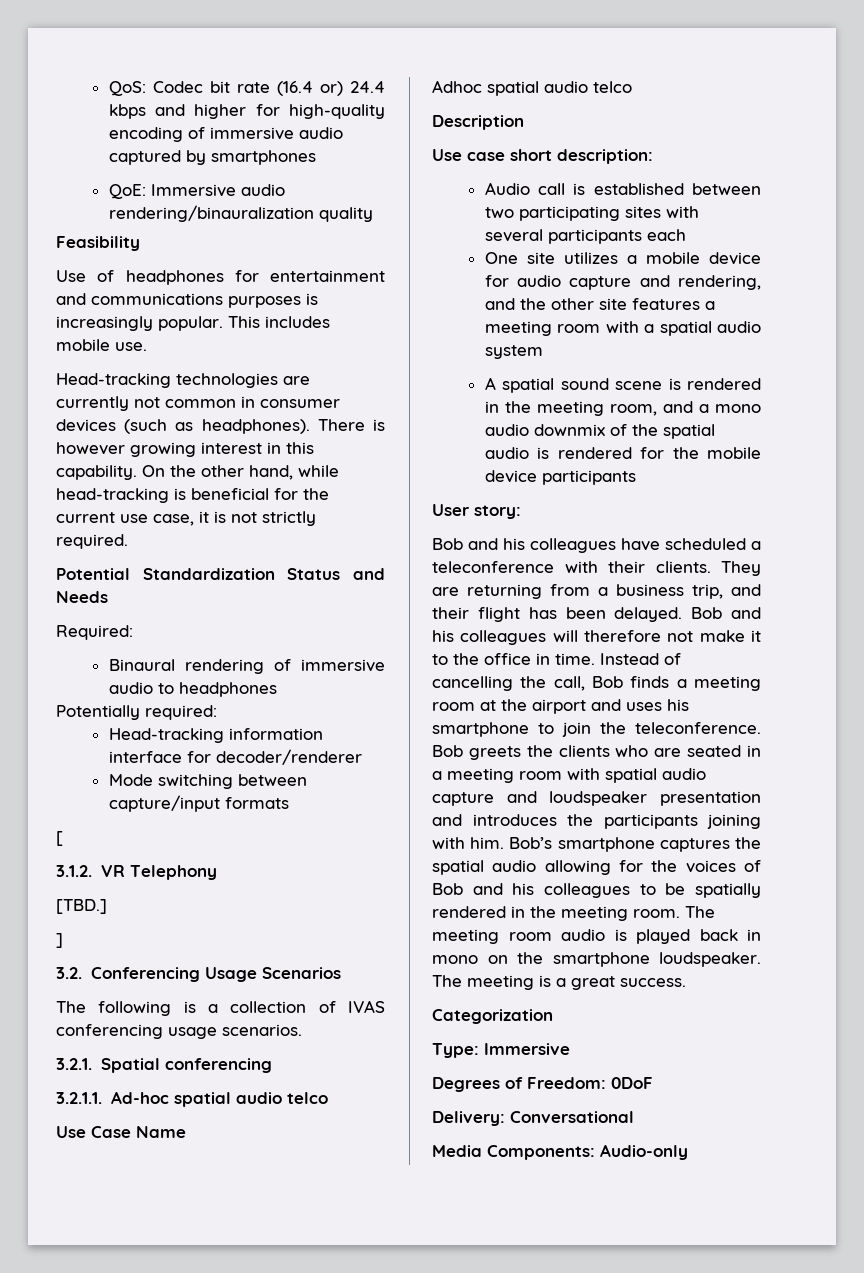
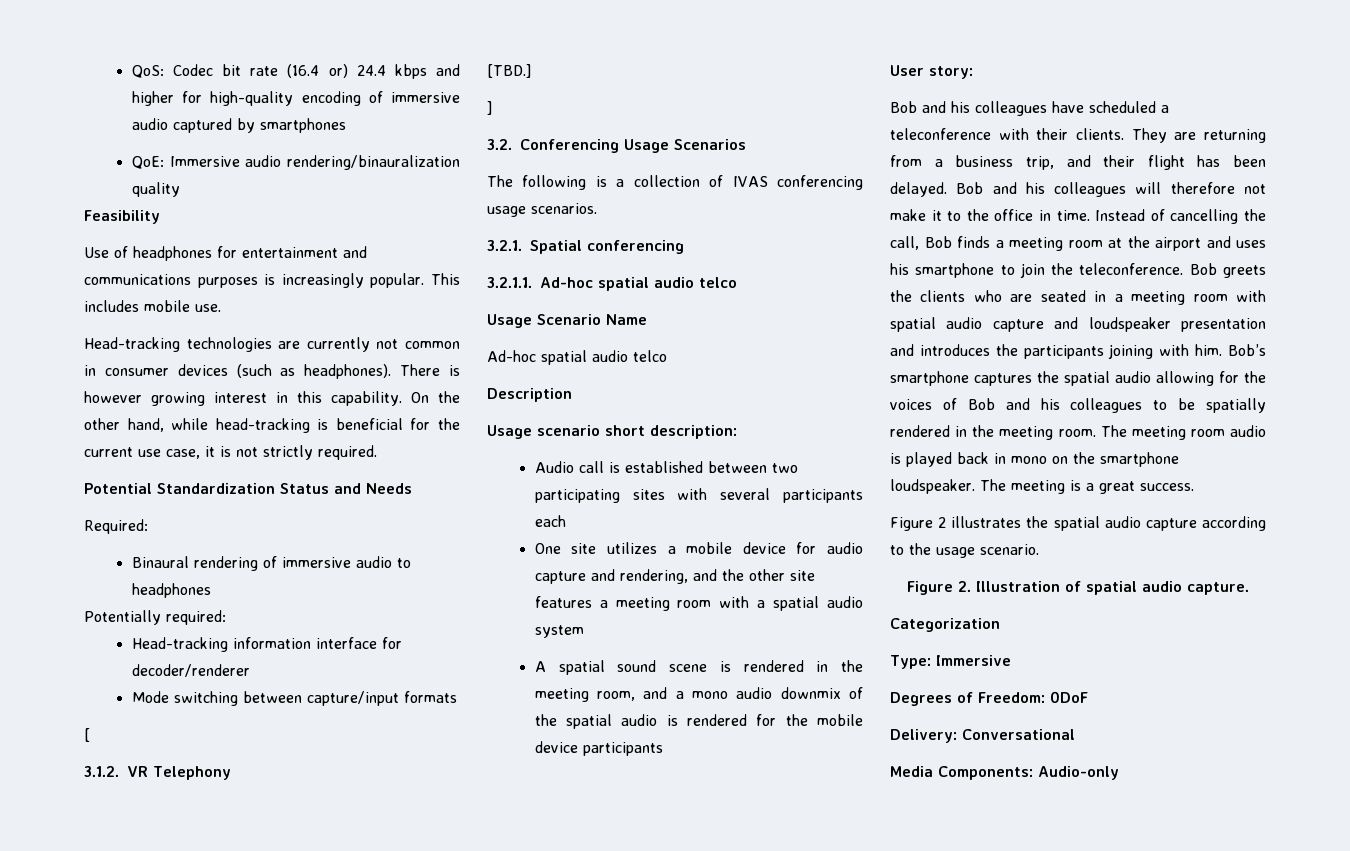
- Use Case Name
- Adhoc spatial audio telco
+ Usage Scenario Name
+ Ad-hoc spatial audio telco
- Use case short description:
+ Usage scenario short description:
+ Figure 2 illustrates the spatial audio capture according to the usage scenario.
+ Figure 2. Illustration of spatial audio capture.

